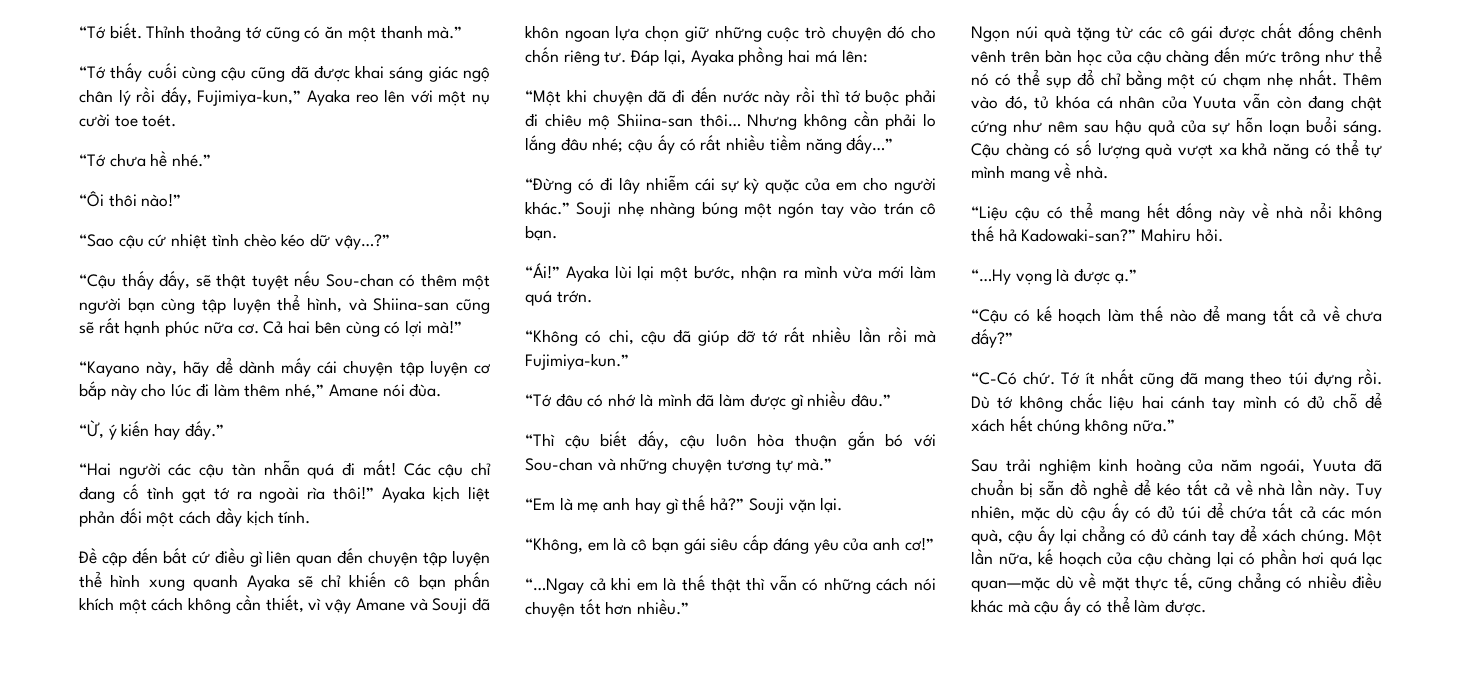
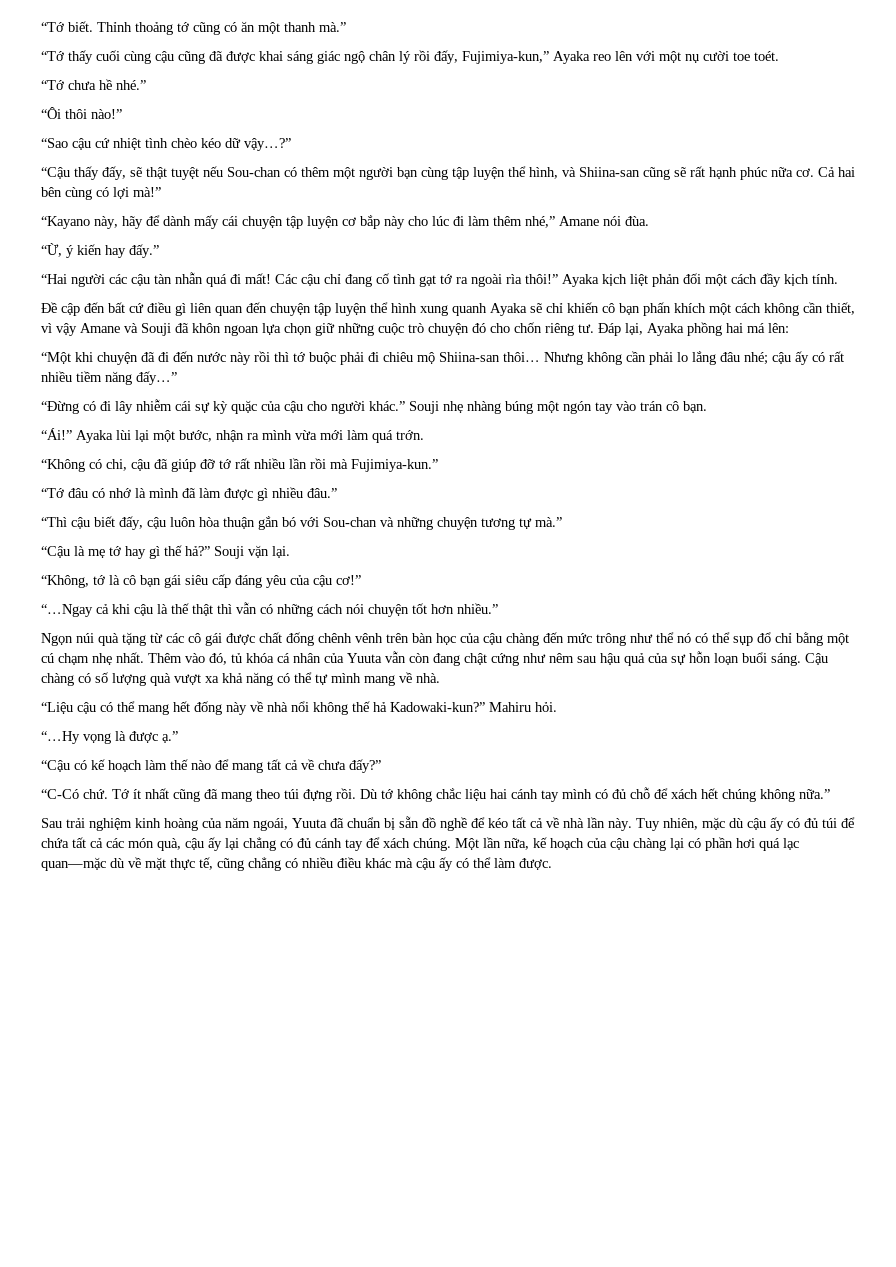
- “Đừng có đi lây nhiễm cái sự kỳ quặc của em cho người khác.”
+ “Đừng có đi lây nhiễm cái sự kỳ quặc của cậu cho người khác.”
- “Em là mẹ anh hay gì thế hả?”
+ “Cậu là mẹ tớ hay gì thế hả?”
- “Không, em là cô bạn gái siêu cấp đáng yêu của anh cơ!”
+ “Không, tớ là cô bạn gái siêu cấp đáng yêu của cậu cơ!”
- “…Ngay cả khi em là thế thật thì vẫn có những cách nói chuyện tốt hơn nhiều.”
+ “…Ngay cả khi cậu là thế thật thì vẫn có những cách nói chuyện tốt hơn nhiều.”
- “Liệu cậu có thể mang hết đống này về nhà nổi không thế hả Kadowaki-san?”
+ “Liệu cậu có thể mang hết đống này về nhà nổi không thế hả Kadowaki-kun?”

